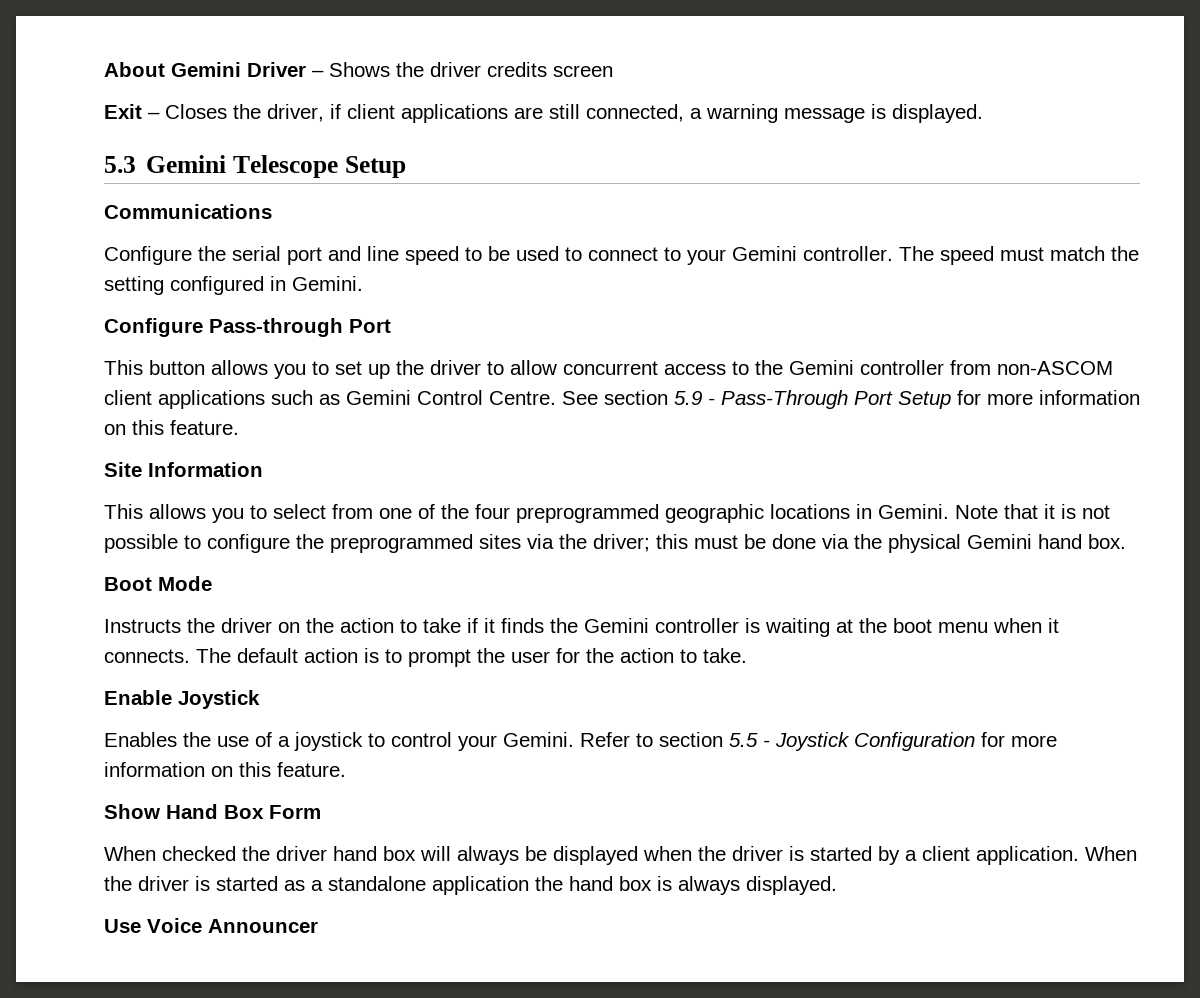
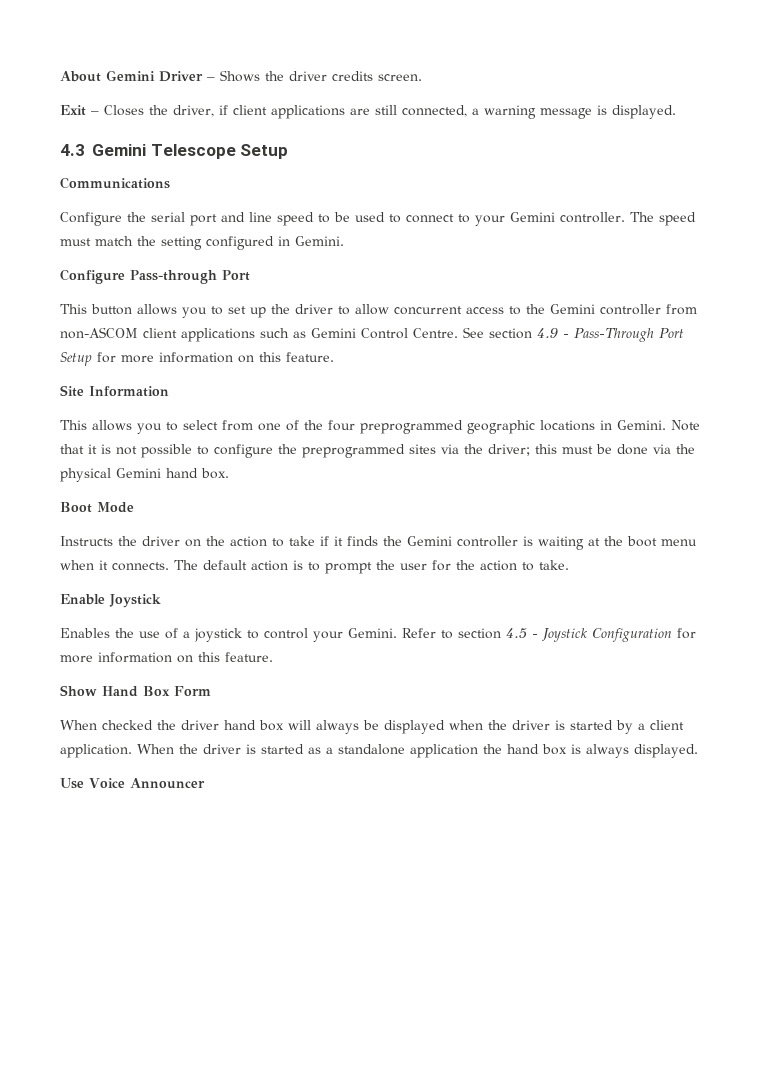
- About Gemini Driver – Shows the driver credits screen
+ About Gemini Driver – Shows the driver credits screen.
- 5.3 Gemini Telescope Setup
+ 4.3 Gemini Telescope Setup
- See section 5.9 - Pass-Through Port Setup for more information on this feature.
+ See section 4.9 - Pass-Through Port Setup for more information on this feature.
- Refer to section 5.5 - Joystick Configuration for more information on this feature.
+ Refer to section 4.5 - Joystick Configuration for more information on this feature.

